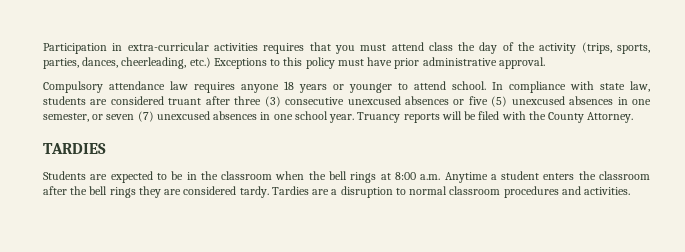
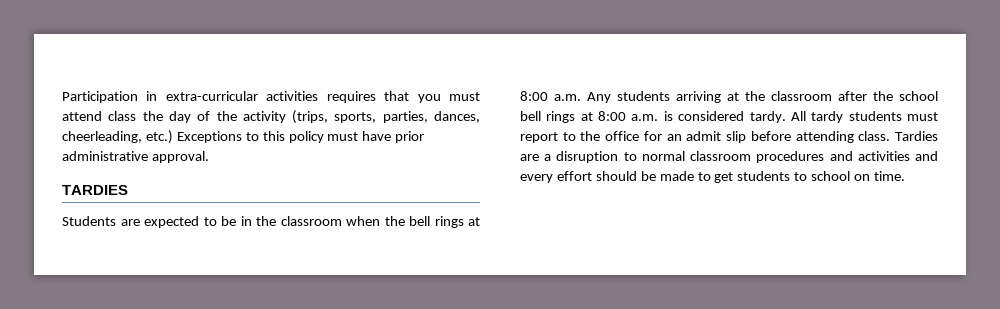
- Compulsory attendance law requires anyone 18 years or younger to attend school. In compliance with state law, students are considered truant after three (3) consecutive unexcused absences or five (5) unexcused absences in one semester, or seven (7) unexcused absences in one school year. Truancy reports will be filed with the County Attorney.
- Students are expected to be in the classroom when the bell rings at 8:00 a.m. Anytime a student enters the classroom after the bell rings they are considered tardy.
+ Students are expected to be in the classroom when the bell rings at 8:00 a.m. Any students arriving at the classroom after the school bell rings at 8:00 a.m. is considered tardy. All tardy students must report to the office for an admit slip before attending class.
- Tardies are a disruption to normal classroom procedures and activities.
+ Tardies are a disruption to normal classroom procedures and activities and every effort should be made to get students to school on time.

